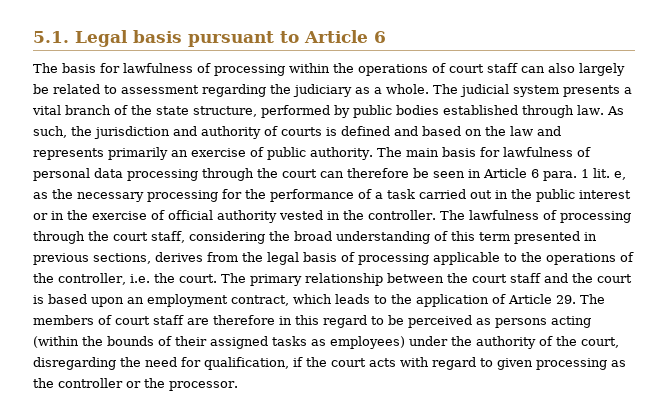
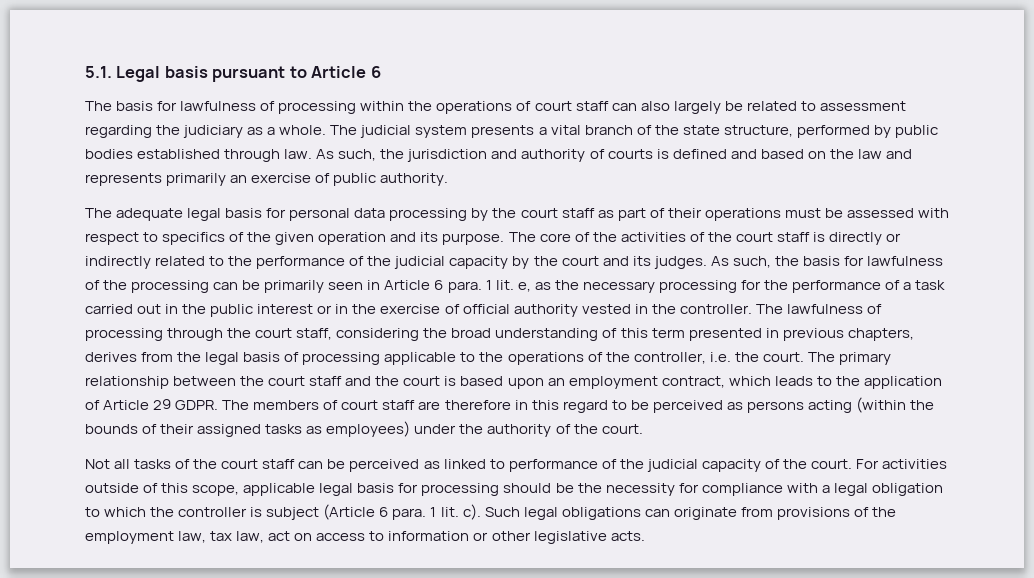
- As such, the jurisdiction and authority of courts is defined and based on the law and represents primarily an exercise of public authority. The main basis for lawfulness of personal data processing through the court can therefore be seen in Article 6 para. 1 lit. e, as the necessary processing for the performance of a task carried out in the public interest or in the exercise of official authority vested in the controller.
+ As such, the jurisdiction and authority of courts is defined and based on the law and represents primarily an exercise of public authority.
+ The adequate legal basis for personal data processing by the court staff as part of their operations must be assessed with respect to specifics of the given operation and its purpose. The core of the activities of the court staff is directly or indirectly related to the performance of the judicial capacity by the court and its judges. As such, the basis for lawfulness of the processing can be primarily seen in Article 6 para. 1 lit. e, as the necessary processing for the performance of a task carried out in the public interest or in the exercise of official authority vested in the controller.
- The lawfulness of processing through the court staff, considering the broad understanding of this term presented in previous sections, derives from the legal basis of processing applicable to the operations of the controller, i.e. the court.
+ The lawfulness of processing through the court staff, considering the broad understanding of this term presented in previous chapters, derives from the legal basis of processing applicable to the operations of the controller, i.e. the court.
- The primary relationship between the court staff and the court is based upon an employment contract, which leads to the application of Article 29. The members of court staff are therefore in this regard to be perceived as persons acting (within the bounds of their assigned tasks as employees) under the authority of the court, disregarding the need for qualification, if the court acts with regard to given processing as the controller or the processor.
+ The primary relationship between the court staff and the court is based upon an employment contract, which leads to the application of Article 29 GDPR. The members of court staff are therefore in this regard to be perceived as persons acting (within the bounds of their assigned tasks as employees) under the authority of the court.
+ Not all tasks of the court staff can be perceived as linked to performance of the judicial capacity of the court. For activities outside of this scope, applicable legal basis for processing should be the necessity for compliance with a legal obligation to which the controller is subject (Article 6 para. 1 lit. c). Such legal obligations can originate from provisions of the employment law, tax law, act on access to information or other legislative acts.

